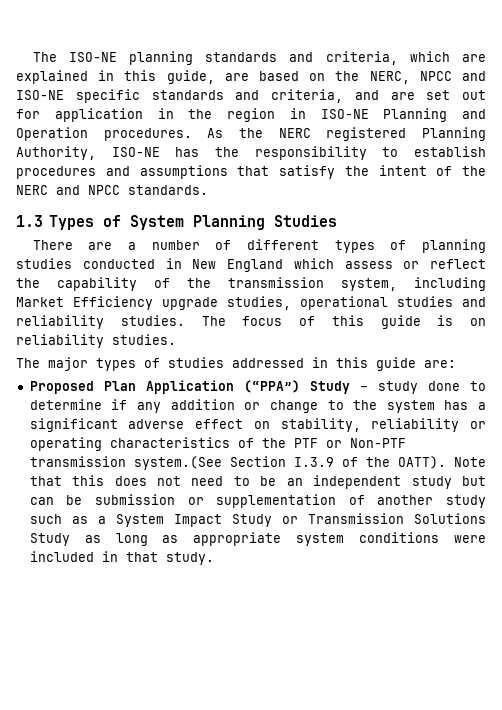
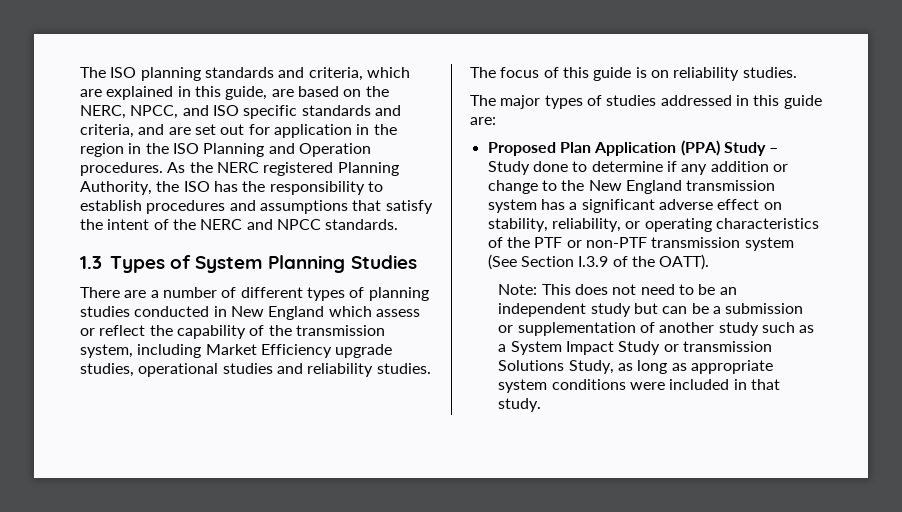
- The ISO-NE planning standards and criteria, which are explained in this guide, are based on the NERC, NPCC and ISO-NE specific standards and criteria, and are set out for application in the region in ISO-NE Planning and Operation procedures.
+ The ISO planning standards and criteria, which are explained in this guide, are based on the NERC, NPCC, and ISO specific standards and criteria, and are set out for application in the region in the ISO Planning and Operation procedures.
- As the NERC registered Planning Authority, ISO-NE has the responsibility to establish procedures and assumptions that satisfy the intent of the NERC and NPCC standards.
+ As the NERC registered Planning Authority, the ISO has the responsibility to establish procedures and assumptions that satisfy the intent of the NERC and NPCC standards.
- Proposed Plan Application (“PPA”) Study – study done to determine if any addition or change to the system has a significant adverse effect on stability, reliability or operating characteristics of the PTF or Non-PTF transmission system.(See Section I.3.9 of the OATT). Note that this does not need to be an independent study but can be submission or supplementation of another study such as a System Impact Study or Transmission Solutions Study as long as appropriate system conditions were included in that study.
+ Proposed Plan Application (PPA) Study – Study done to determine if any addition or change to the New England transmission system has a significant adverse effect on stability, reliability, or operating characteristics of the PTF or non-PTF transmission system (See Section I.3.9 of the OATT).
+ Note: This does not need to be an independent study but can be a submission or supplementation of another study such as a System Impact Study or transmission Solutions Study, as long as appropriate system conditions were included in that study.

